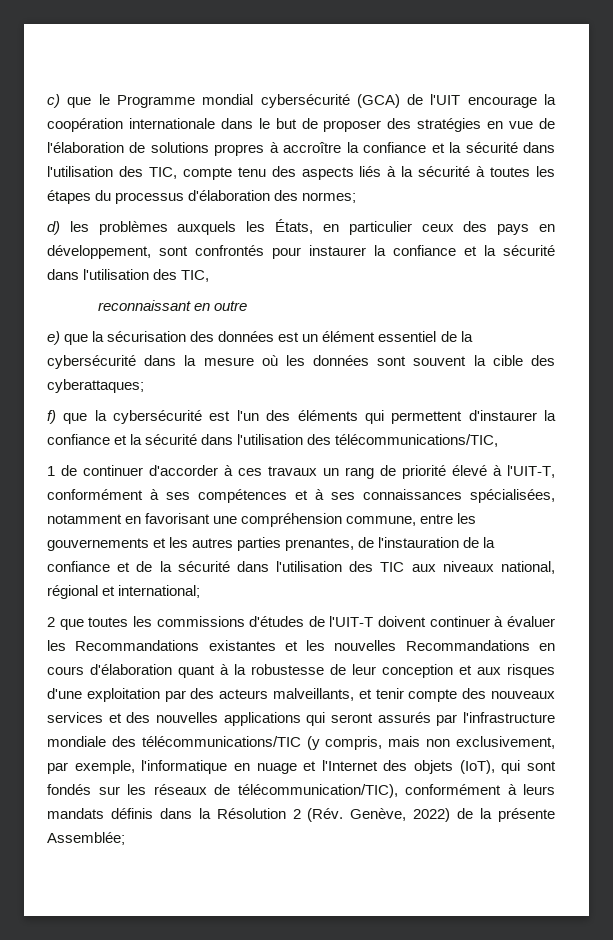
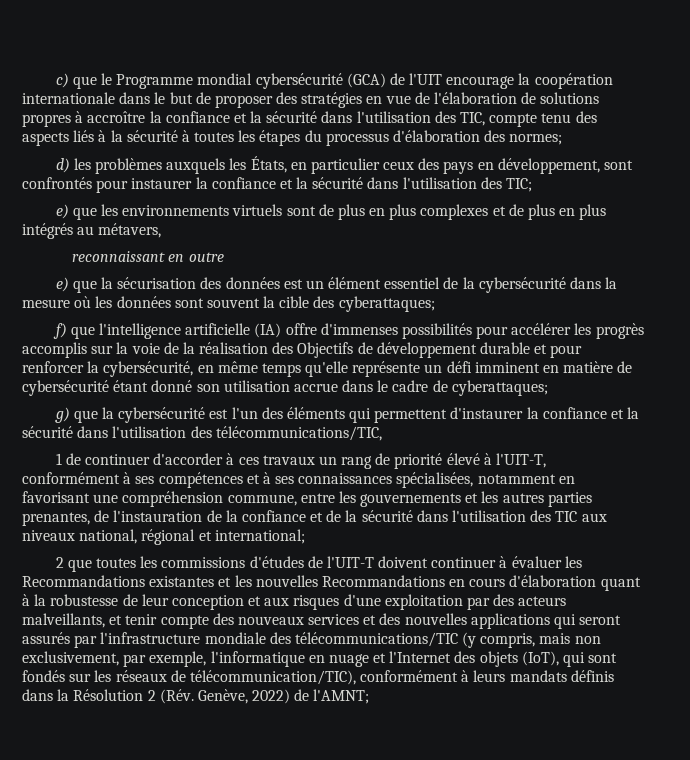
- d) les problèmes auxquels les États, en particulier ceux des pays en développement, sont confrontés pour instaurer la confiance et la sécurité dans l'utilisation des TIC,
+ d) les problèmes auxquels les États, en particulier ceux des pays en développement, sont confrontés pour instaurer la confiance et la sécurité dans l'utilisation des TIC;
+ e) que les environnements virtuels sont de plus en plus complexes et de plus en plus intégrés au métavers,
- f) que la cybersécurité est l'un des éléments qui permettent d'instaurer la confiance et la sécurité dans l'utilisation des télécommunications/TIC,
+ f) que l'intelligence artificielle (IA) offre d'immenses possibilités pour accélérer les progrès accomplis sur la voie de la réalisation des Objectifs de développement durable et pour renforcer la cybersécurité, en même temps qu'elle représente un défi imminent en matière de cybersécurité étant donné son utilisation accrue dans le cadre de cyberattaques;
+ g) que la cybersécurité est l'un des éléments qui permettent d'instaurer la confiance et la sécurité dans l'utilisation des télécommunications/TIC,
- 2 que toutes les commissions d'études de l'UIT-T doivent continuer à évaluer les Recommandations existantes et les nouvelles Recommandations en cours d'élaboration quant à la robustesse de leur conception et aux risques d'une exploitation par des acteurs malveillants, et tenir compte des nouveaux services et des nouvelles applications qui seront assurés par l'infrastructure mondiale des télécommunications/TIC (y compris, mais non exclusivement, par exemple, l'informatique en nuage et l'Internet des objets (IoT), qui sont fondés sur les réseaux de télécommunication/TIC), conformément à leurs mandats définis dans la Résolution 2 (Rév. Genève, 2022) de la présente Assemblée;
+ 2 que toutes les commissions d'études de l'UIT-T doivent continuer à évaluer les Recommandations existantes et les nouvelles Recommandations en cours d'élaboration quant à la robustesse de leur conception et aux risques d'une exploitation par des acteurs malveillants, et tenir compte des nouveaux services et des nouvelles applications qui seront assurés par l'infrastructure mondiale des télécommunications/TIC (y compris, mais non exclusivement, par exemple, l'informatique en nuage et l'Internet des objets (IoT), qui sont fondés sur les réseaux de télécommunication/TIC), conformément à leurs mandats définis dans la Résolution 2 (Rév. Genève, 2022) de l'AMNT;

